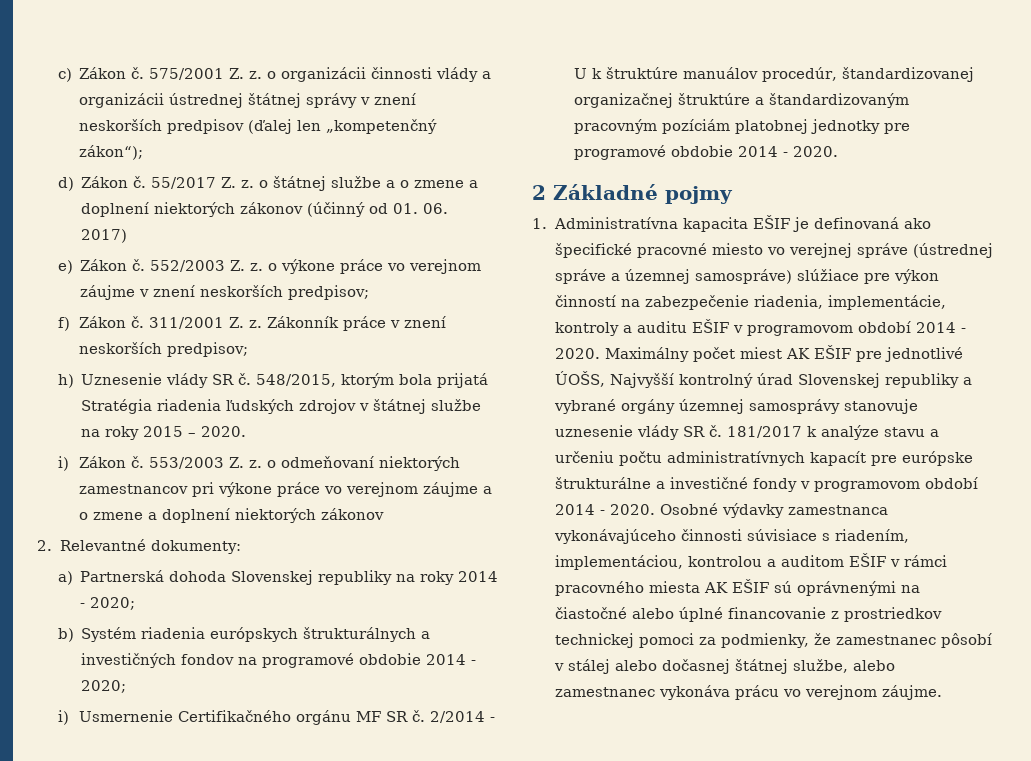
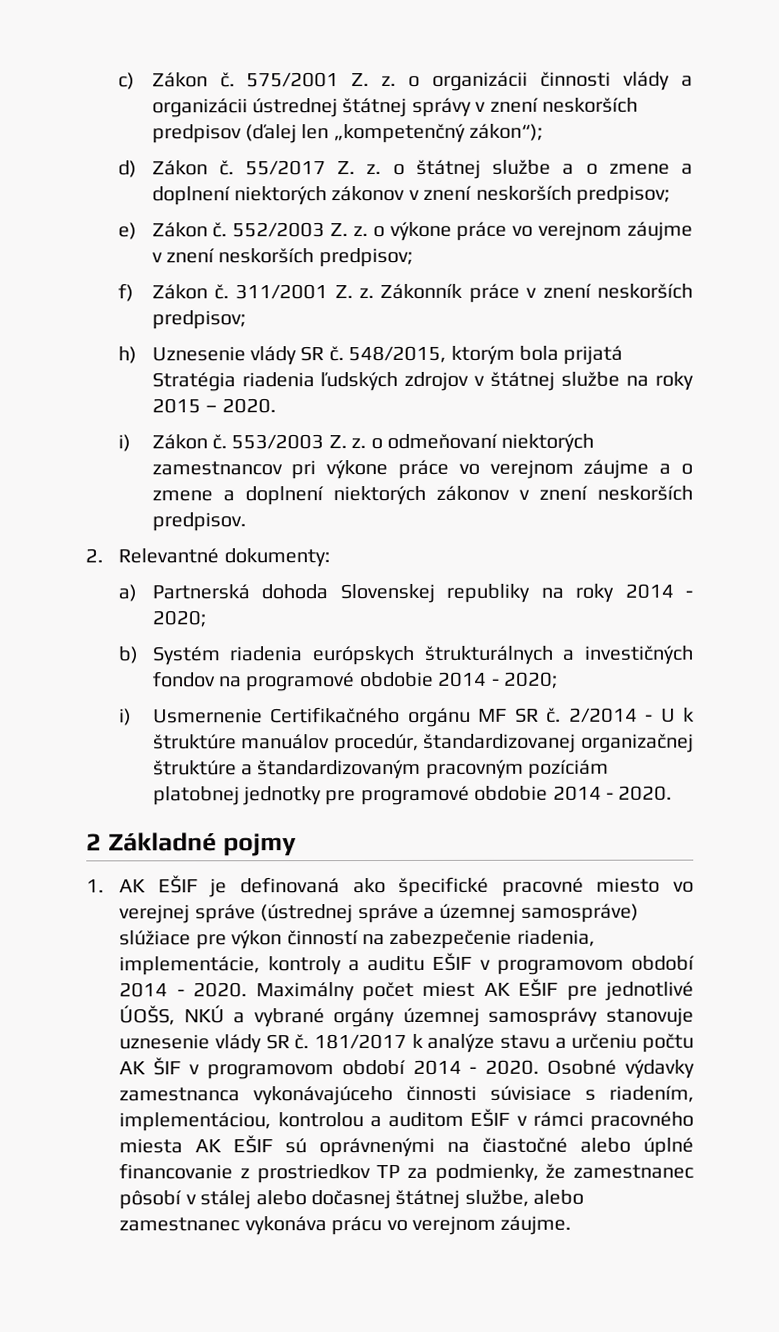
- 55/2017 Z. z. o štátnej službe a o zmene a doplnení niektorých zákonov (účinný od 01. 06. 2017)
+ 55/2017 Z. z. o štátnej službe a o zmene a doplnení niektorých zákonov v znení neskorších predpisov;
- 553/2003 Z. z. o odmeňovaní niektorých zamestnancov pri výkone práce vo verejnom záujme a o zmene a doplnení niektorých zákonov
+ 553/2003 Z. z. o odmeňovaní niektorých zamestnancov pri výkone práce vo verejnom záujme a o zmene a doplnení niektorých zákonov v znení neskorších predpisov.
- 1. Administratívna kapacita EŠIF je definovaná ako špecifické pracovné miesto vo verejnej správe (ústrednej správe a územnej samospráve) slúžiace pre výkon činností na zabezpečenie riadenia, implementácie, kontroly a auditu EŠIF v programovom období 2014 - 2020.
+ 1. AK EŠIF je definovaná ako špecifické pracovné miesto vo verejnej správe (ústrednej správe a územnej samospráve) slúžiace pre výkon činností na zabezpečenie riadenia, implementácie, kontroly a auditu EŠIF v programovom období 2014 - 2020.
- Maximálny počet miest AK EŠIF pre jednotlivé ÚOŠS, Najvyšší kontrolný úrad Slovenskej republiky a vybrané orgány územnej samosprávy stanovuje uznesenie vlády SR č.
+ Maximálny počet miest AK EŠIF pre jednotlivé ÚOŠS, NKÚ a vybrané orgány územnej samosprávy stanovuje uznesenie vlády SR č.
- 181/2017 k analýze stavu a určeniu počtu administratívnych kapacít pre európske štrukturálne a investičné fondy v programovom období 2014 - 2020.
+ 181/2017 k analýze stavu a určeniu počtu AK ŠIF v programovom období 2014 - 2020.
- Osobné výdavky zamestnanca vykonávajúceho činnosti súvisiace s riadením, implementáciou, kontrolou a auditom EŠIF v rámci pracovného miesta AK EŠIF sú oprávnenými na čiastočné alebo úplné financovanie z prostriedkov technickej pomoci za podmienky, že zamestnanec pôsobí v stálej alebo dočasnej štátnej službe, alebo zamestnanec vykonáva prácu vo verejnom záujme.
+ Osobné výdavky zamestnanca vykonávajúceho činnosti súvisiace s riadením, implementáciou, kontrolou a auditom EŠIF v rámci pracovného miesta AK EŠIF sú oprávnenými na čiastočné alebo úplné financovanie z prostriedkov TP za podmienky, že zamestnanec pôsobí v stálej alebo dočasnej štátnej službe, alebo zamestnanec vykonáva prácu vo verejnom záujme.

